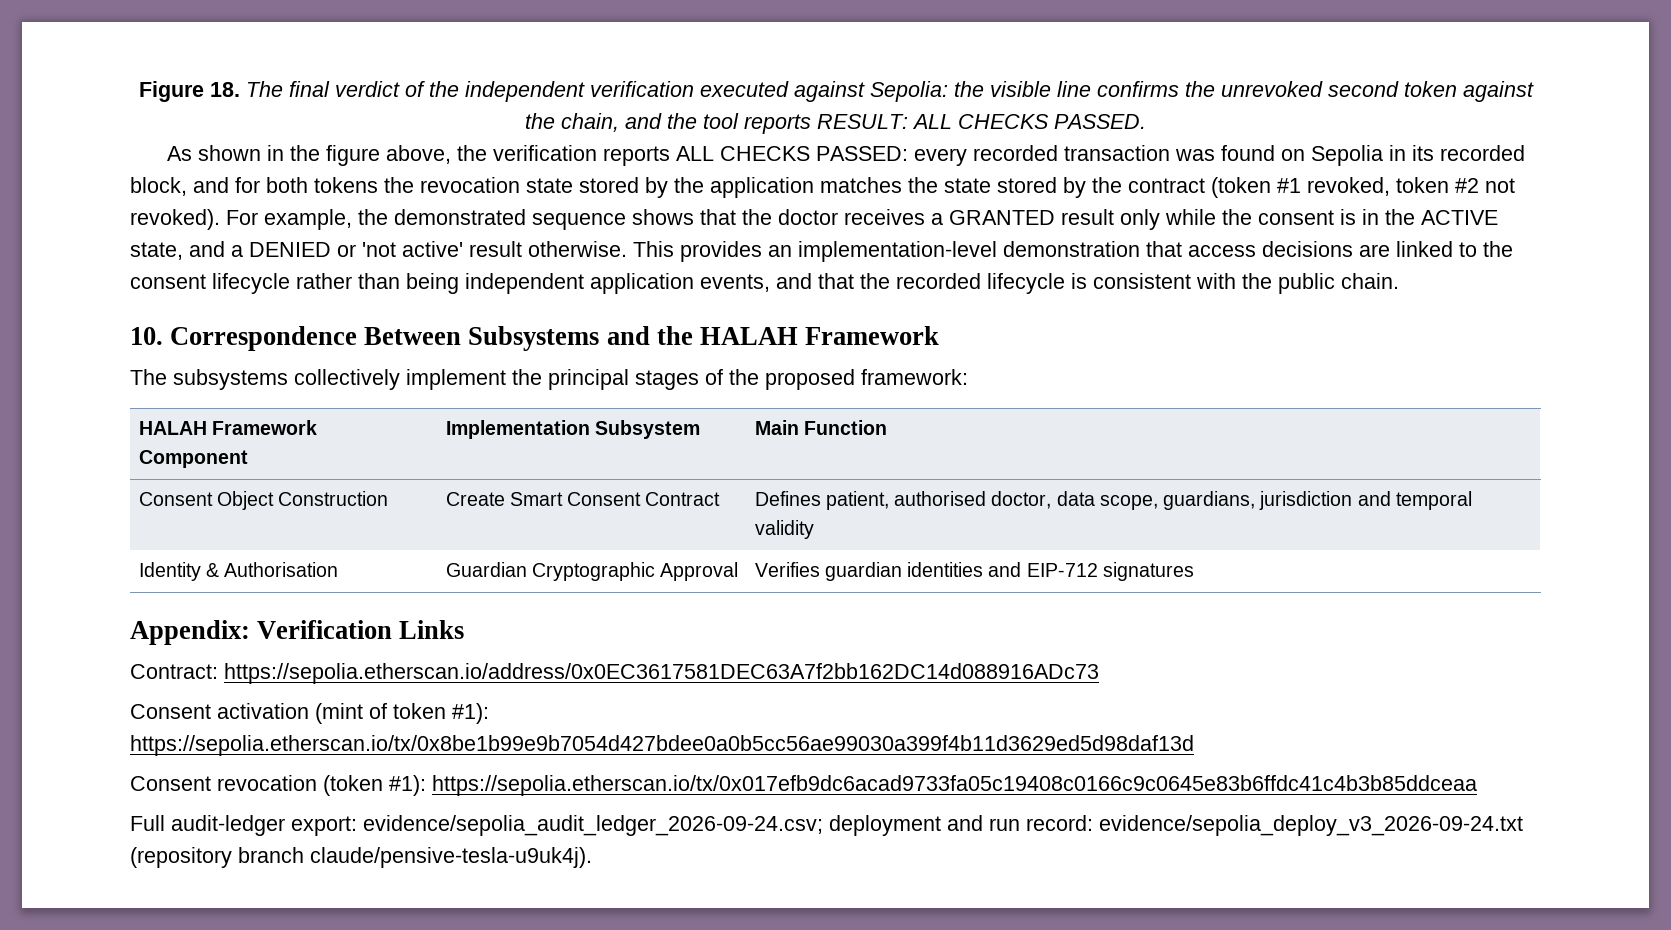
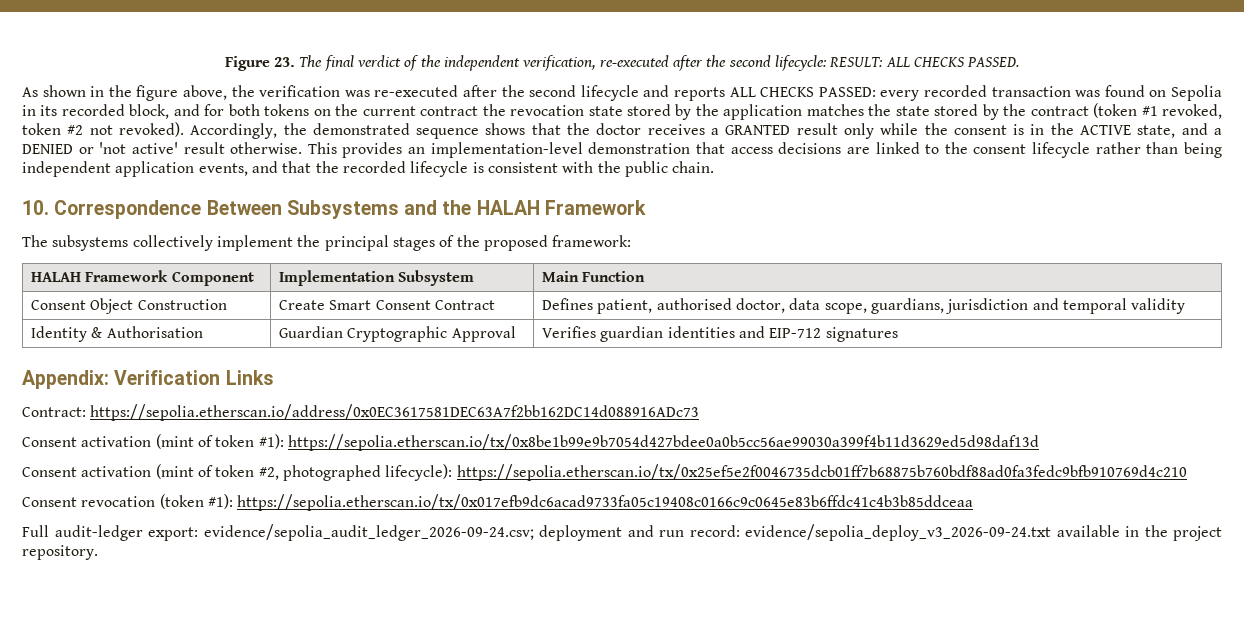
- Figure 18. The final verdict of the independent verification executed against Sepolia: the visible line confirms the unrevoked second token against the chain, and the tool reports RESULT: ALL CHECKS PASSED.
+ Figure 23. The final verdict of the independent verification, re-executed after the second lifecycle: RESULT: ALL CHECKS PASSED.
- As shown in the figure above, the verification reports ALL CHECKS PASSED: every recorded transaction was found on Sepolia in its recorded block, and for both tokens the revocation state stored by the application matches the state stored by the contract (token #1 revoked, token #2 not revoked).
+ As shown in the figure above, the verification was re-executed after the second lifecycle and reports ALL CHECKS PASSED: every recorded transaction was found on Sepolia in its recorded block, and for both tokens on the current contract the revocation state stored by the application matches the state stored by the contract (token #1 revoked, token #2 not revoked).
- For example, the demonstrated sequence shows that the doctor receives a GRANTED result only while the consent is in the ACTIVE state, and a DENIED or 'not active' result otherwise.
+ Accordingly, the demonstrated sequence shows that the doctor receives a GRANTED result only while the consent is in the ACTIVE state, and a DENIED or 'not active' result otherwise.
+ Consent activation (mint of token #2, photographed lifecycle): https://sepolia.etherscan.io/tx/0x25ef5e2f0046735dcb01ff7b68875b760bdf88ad0fa3fedc9bfb910769d4c210
- Full audit-ledger export: evidence/sepolia_audit_ledger_2026-09-24.csv; deployment and run record: evidence/sepolia_deploy_v3_2026-09-24.txt (repository branch claude/pensive-tesla-u9uk4j).
+ Full audit-ledger export: evidence/sepolia_audit_ledger_2026-09-24.csv; deployment and run record: evidence/sepolia_deploy_v3_2026-09-24.txt available in the project repository.

